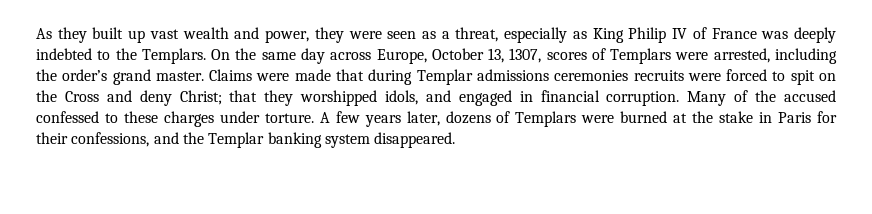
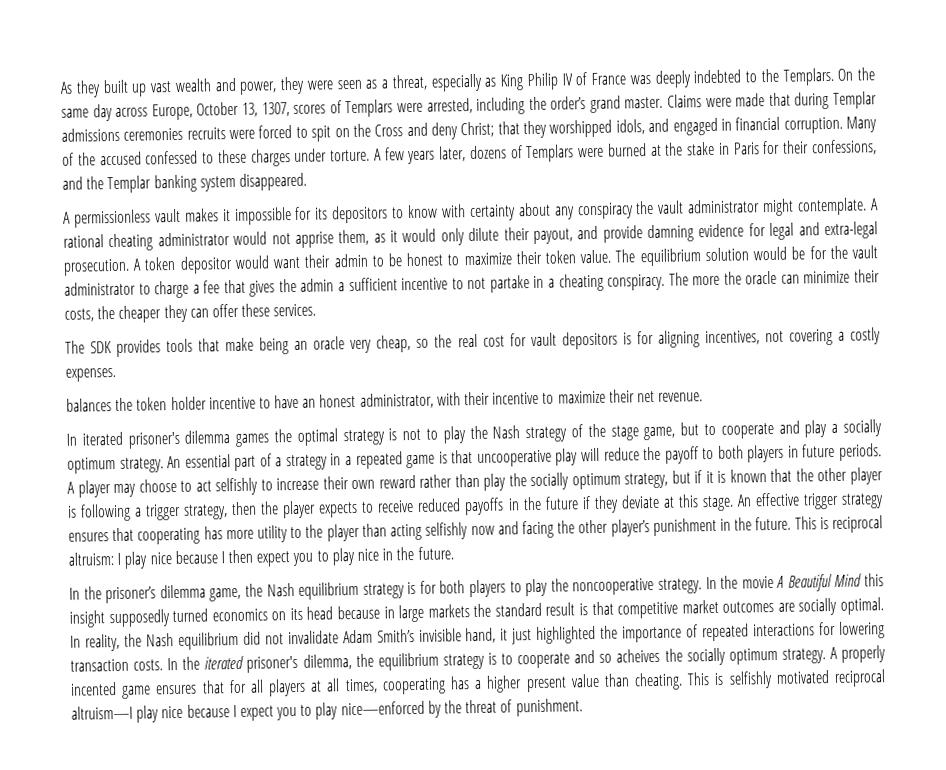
+ A permissionless vault makes it impossible for its depositors to know with certainty about any conspiracy the vault administrator might contemplate. A rational cheating administrator would not apprise them, as it would only dilute their payout, and provide damning evidence for legal and extra-legal prosecution. A token depositor would want their admin to be honest to maximize their token value. The equilibrium solution would be for the vault administrator to charge a fee that gives the admin a sufficient incentive to not partake in a cheating conspiracy. The more the oracle can minimize their costs, the cheaper they can offer these services.
+ The SDK provides tools that make being an oracle very cheap, so the real cost for vault depositors is for aligning incentives, not covering a costly expenses.
+ balances the token holder incentive to have an honest administrator, with their incentive to maximize their net revenue.
+ In iterated prisoner's dilemma games the optimal strategy is not to play the Nash strategy of the stage game, but to cooperate and play a socially optimum strategy. An essential part of a strategy in a repeated game is that uncooperative play will reduce the payoff to both players in future periods. A player may choose to act selfishly to increase their own reward rather than play the socially optimum strategy, but if it is known that the other player is following a trigger strategy, then the player expects to receive reduced payoffs in the future if they deviate at this stage. An effective trigger strategy ensures that cooperating has more utility to the player than acting selfishly now and facing the other player’s punishment in the future. This is reciprocal altruism: I play nice because I then expect you to play nice in the future.
+ In the prisoner’s dilemma game, the Nash equilibrium strategy is for both players to play the noncooperative strategy. In the movie A Beautiful Mind this insight supposedly turned economics on its head because in large markets the standard result is that competitive market outcomes are socially optimal. In reality, the Nash equilibrium did not invalidate Adam Smith’s invisible hand, it just highlighted the importance of repeated interactions for lowering transaction costs. In the iterated prisoner's dilemma, the equilibrium strategy is to cooperate and so acheives the socially optimum strategy. A properly incented game ensures that for all players at all times, cooperating has a higher present value than cheating. This is selfishly motivated reciprocal altruism—I play nice because I expect you to play nice—enforced by the threat of punishment.

